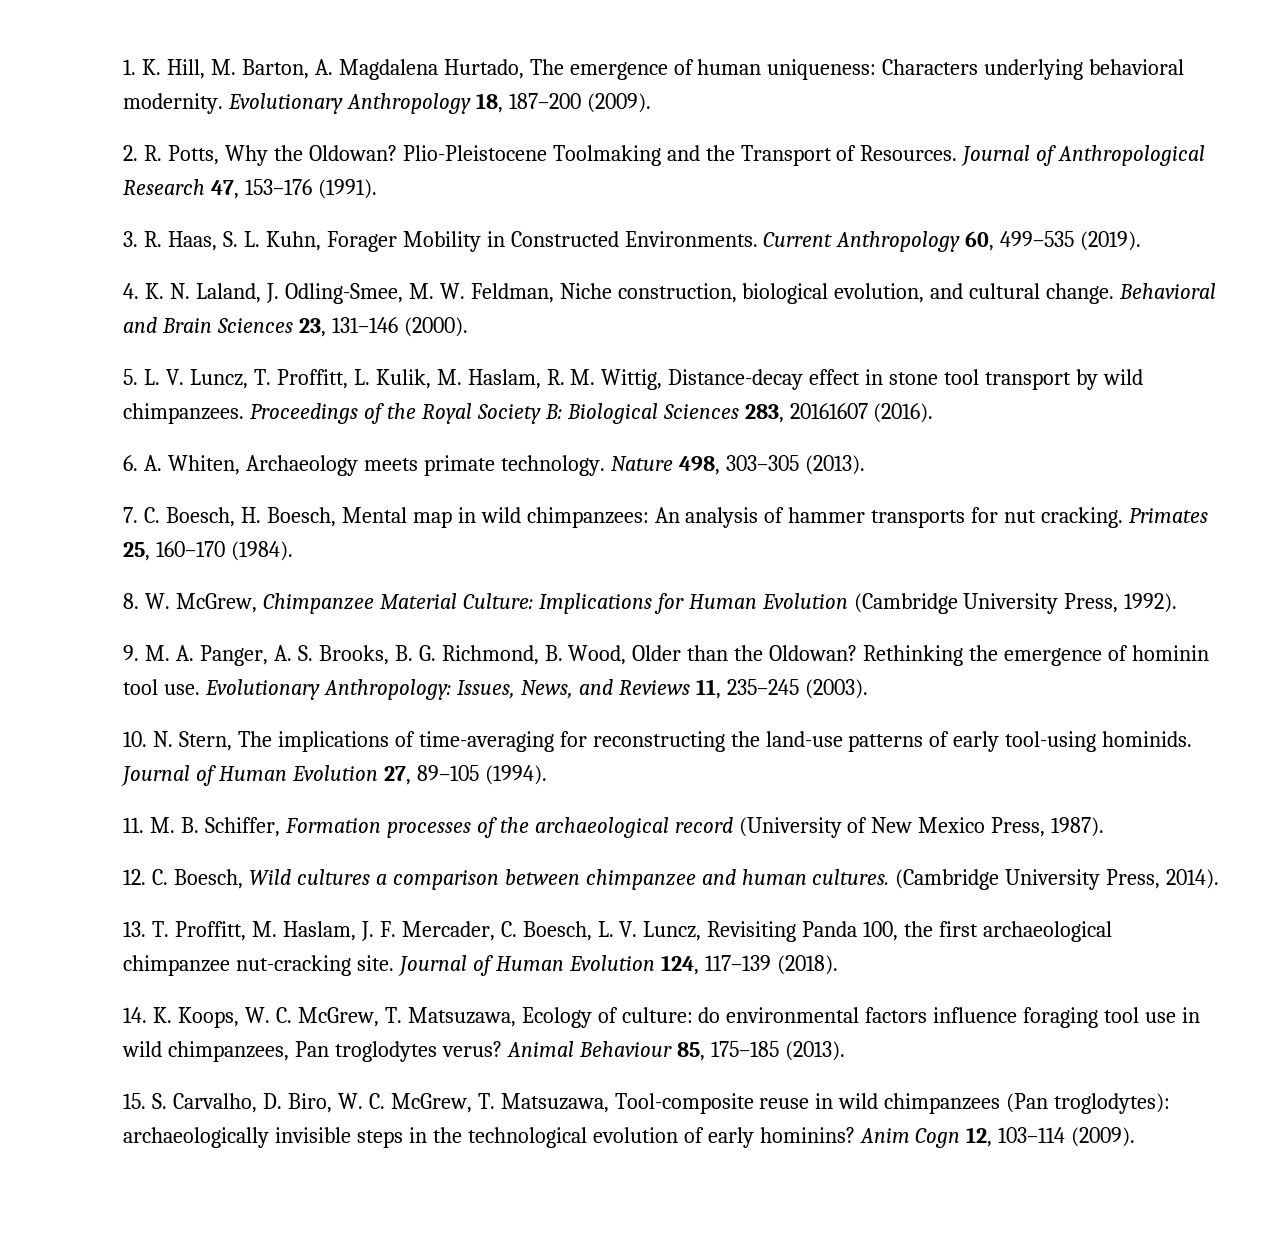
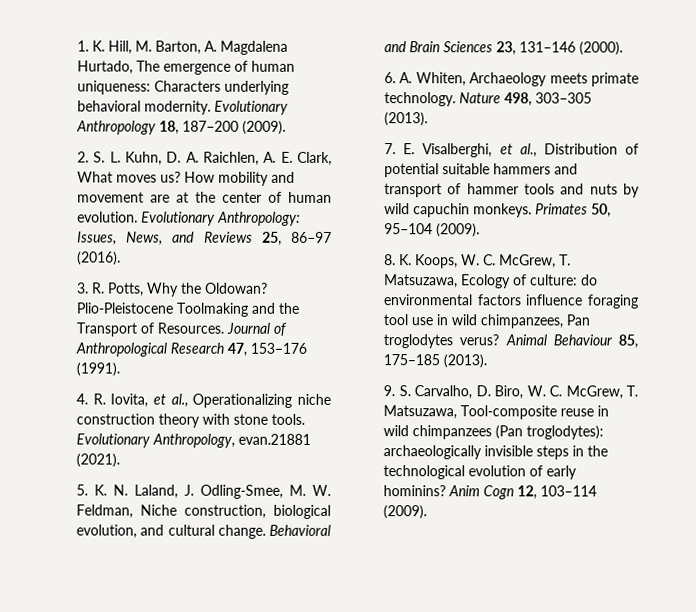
- 2. R. Potts, Why the Oldowan?
+ 2. S. L. Kuhn, D. A. Raichlen, A. E. Clark, What moves us? How mobility and movement are at the center of human evolution. Evolutionary Anthropology: Issues, News, and Reviews 25, 86–97 (2016).
+ 3. R. Potts, Why the Oldowan?
- 3. R. Haas, S. L. Kuhn, Forager Mobility in Constructed Environments. Current Anthropology 60, 499–535 (2019).
- 4. K. N. Laland, J. Odling-Smee, M. W. Feldman, Niche construction, biological evolution, and cultural change.
+ 4. R. Iovita, et al., Operationalizing niche construction theory with stone tools. Evolutionary Anthropology, evan.21881 (2021).
+ 5. K. N. Laland, J. Odling-Smee, M. W. Feldman, Niche construction, biological evolution, and cultural change.
- 5. L. V. Luncz, T. Proffitt, L. Kulik, M. Haslam, R. M. Wittig, Distance-decay effect in stone tool transport by wild chimpanzees. Proceedings of the Royal Society B: Biological Sciences 283, 20161607 (2016).
- 7. C. Boesch, H. Boesch, Mental map in wild chimpanzees: An analysis of hammer transports for nut cracking. Primates 25, 160–170 (1984).
- 8. W. McGrew, Chimpanzee Material Culture: Implications for Human Evolution (Cambridge University Press, 1992).
- 9. M. A. Panger, A. S. Brooks, B. G. Richmond, B. Wood, Older than the Oldowan? Rethinking the emergence of hominin tool use. Evolutionary Anthropology: Issues, News, and Reviews 11, 235–245 (2003).
- 10. N. Stern, The implications of time-averaging for reconstructing the land-use patterns of early tool-using hominids. Journal of Human Evolution 27, 89–105 (1994).
- 11. M. B. Schiffer, Formation processes of the archaeological record (University of New Mexico Press, 1987).
- 12. C. Boesch, Wild cultures a comparison between chimpanzee and human cultures. (Cambridge University Press, 2014).
- 13. T. Proffitt, M. Haslam, J. F. Mercader, C. Boesch, L. V. Luncz, Revisiting Panda 100, the first archaeological chimpanzee nut-cracking site. Journal of Human Evolution 124, 117–139 (2018).
- 14. K. Koops, W. C. McGrew, T. Matsuzawa, Ecology of culture: do environmental factors influence foraging tool use in wild chimpanzees, Pan troglodytes verus?
+ 7. E. Visalberghi, et al., Distribution of potential suitable hammers and transport of hammer tools and nuts by wild capuchin monkeys. Primates 50, 95–104 (2009).
+ 8. K. Koops, W. C. McGrew, T. Matsuzawa, Ecology of culture: do environmental factors influence foraging tool use in wild chimpanzees, Pan troglodytes verus?
- 15. S. Carvalho, D. Biro, W. C. McGrew, T. Matsuzawa, Tool-composite reuse in wild chimpanzees (Pan troglodytes): archaeologically invisible steps in the technological evolution of early hominins?
+ 9. S. Carvalho, D. Biro, W. C. McGrew, T. Matsuzawa, Tool-composite reuse in wild chimpanzees (Pan troglodytes): archaeologically invisible steps in the technological evolution of early hominins?

